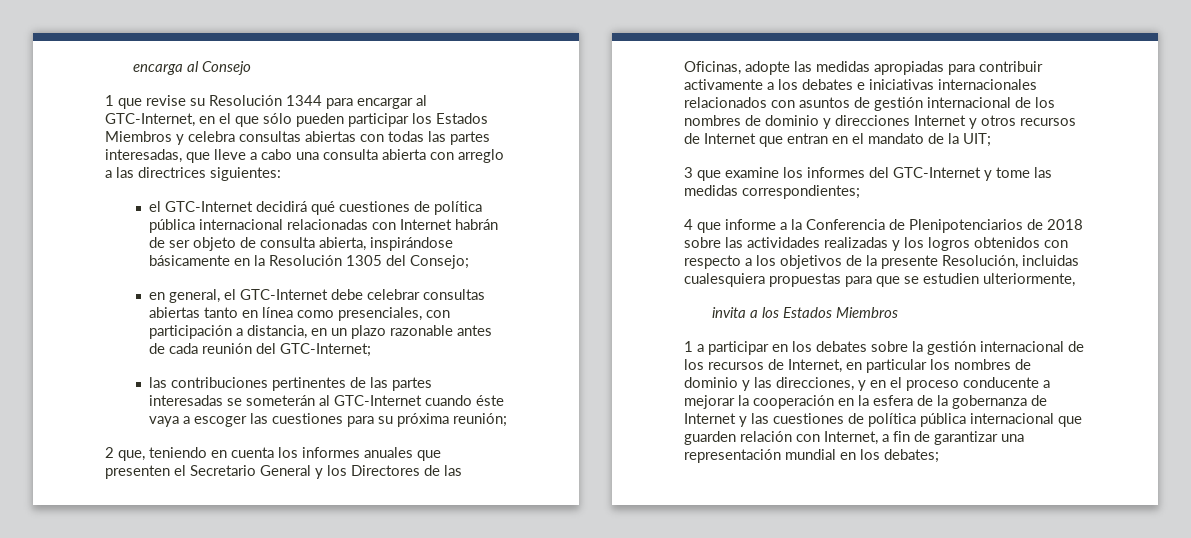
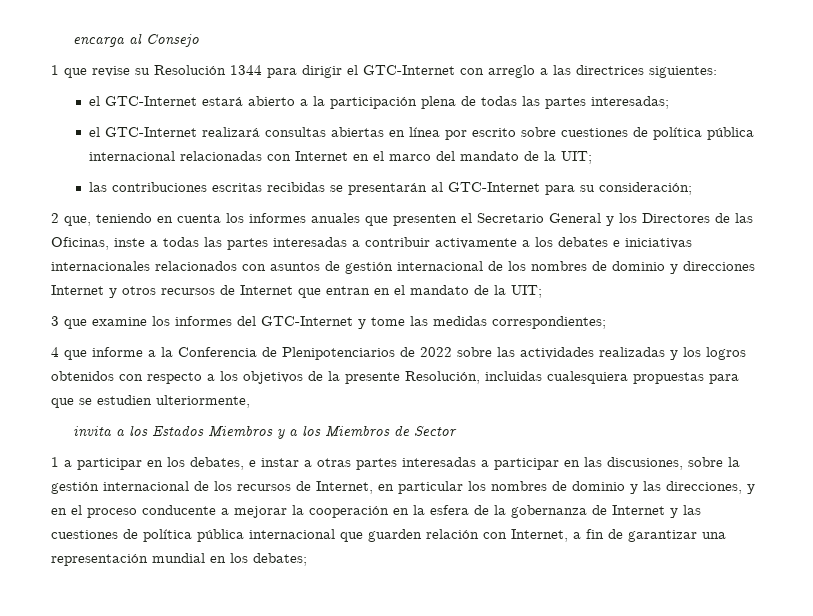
- 1 que revise su Resolución 1344 para encargar al GTC-Internet, en el que sólo pueden participar los Estados Miembros y celebra consultas abiertas con todas las partes interesadas, que lleve a cabo una consulta abierta con arreglo a las directrices siguientes:
+ 1 que revise su Resolución 1344 para dirigir el GTC-Internet con arreglo a las directrices siguientes:
- el GTC-Internet decidirá qué cuestiones de política pública internacional relacionadas con Internet habrán de ser objeto de consulta abierta, inspirándose básicamente en la Resolución 1305 del Consejo;
- en general, el GTC-Internet debe celebrar consultas abiertas tanto en línea como presenciales, con participación a distancia, en un plazo razonable antes de cada reunión del GTC-Internet;
- las contribuciones pertinentes de las partes interesadas se someterán al GTC-Internet cuando éste vaya a escoger las cuestiones para su próxima reunión;
+ el GTC-Internet estará abierto a la participación plena de todas las partes interesadas;
+ el GTC-Internet realizará consultas abiertas en línea por escrito sobre cuestiones de política pública internacional relacionadas con Internet en el marco del mandato de la UIT;
+ las contribuciones escritas recibidas se presentarán al GTC-Internet para su consideración;
- 2 que, teniendo en cuenta los informes anuales que presenten el Secretario General y los Directores de las Oficinas, adopte las medidas apropiadas para contribuir activamente a los debates e iniciativas internacionales relacionados con asuntos de gestión internacional de los nombres de dominio y direcciones Internet y otros recursos de Internet que entran en el mandato de la UIT;
+ 2 que, teniendo en cuenta los informes anuales que presenten el Secretario General y los Directores de las Oficinas, inste a todas las partes interesadas a contribuir activamente a los debates e iniciativas internacionales relacionados con asuntos de gestión internacional de los nombres de dominio y direcciones Internet y otros recursos de Internet que entran en el mandato de la UIT;
- 4 que informe a la Conferencia de Plenipotenciarios de 2018 sobre las actividades realizadas y los logros obtenidos con respecto a los objetivos de la presente Resolución, incluidas cualesquiera propuestas para que se estudien ulteriormente,
+ 4 que informe a la Conferencia de Plenipotenciarios de 2022 sobre las actividades realizadas y los logros obtenidos con respecto a los objetivos de la presente Resolución, incluidas cualesquiera propuestas para que se estudien ulteriormente,
- invita a los Estados Miembros
+ invita a los Estados Miembros y a los Miembros de Sector
- 1 a participar en los debates sobre la gestión internacional de los recursos de Internet, en particular los nombres de dominio y las direcciones, y en el proceso conducente a mejorar la cooperación en la esfera de la gobernanza de Internet y las cuestiones de política pública internacional que guarden relación con Internet, a fin de garantizar una representación mundial en los debates;
+ 1 a participar en los debates, e instar a otras partes interesadas a participar en las discusiones, sobre la gestión internacional de los recursos de Internet, en particular los nombres de dominio y las direcciones, y en el proceso conducente a mejorar la cooperación en la esfera de la gobernanza de Internet y las cuestiones de política pública internacional que guarden relación con Internet, a fin de garantizar una representación mundial en los debates;

